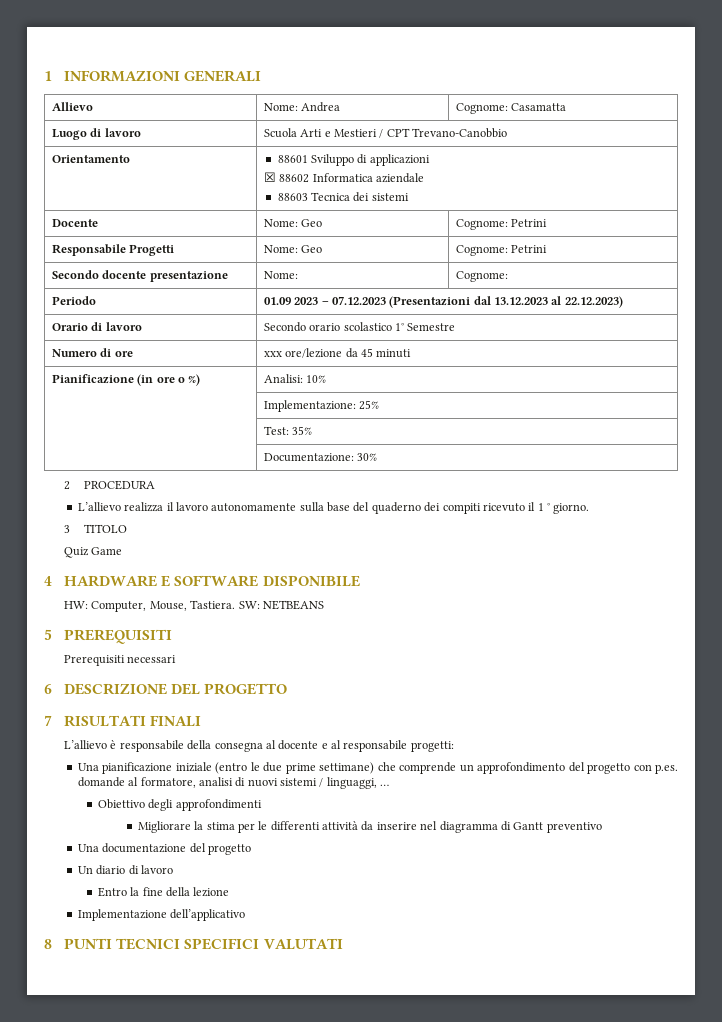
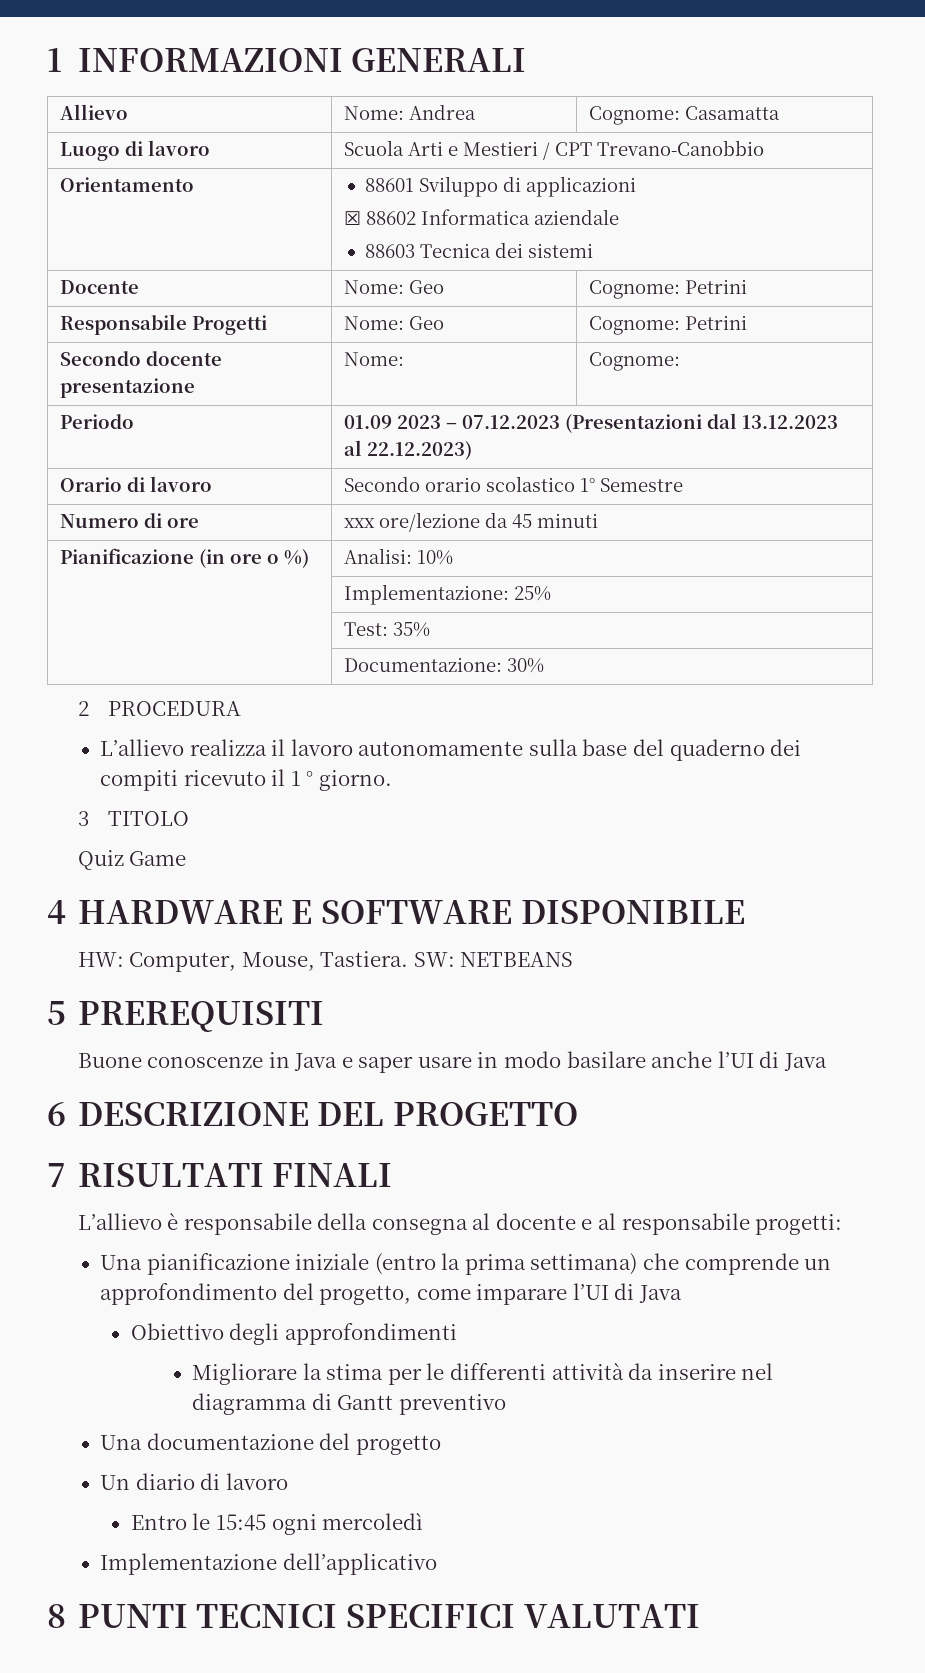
- Prerequisiti necessari
+ Buone conoscenze in Java e saper usare in modo basilare anche l’UI di Java
- Una pianificazione iniziale (entro le due prime settimane) che comprende un approfondimento del progetto con p.es. domande al formatore, analisi di nuovi sistemi / linguaggi, …
+ Una pianificazione iniziale (entro la prima settimana) che comprende un approfondimento del progetto, come imparare l’UI di Java
- Entro la fine della lezione
+ Entro le 15:45 ogni mercoledì

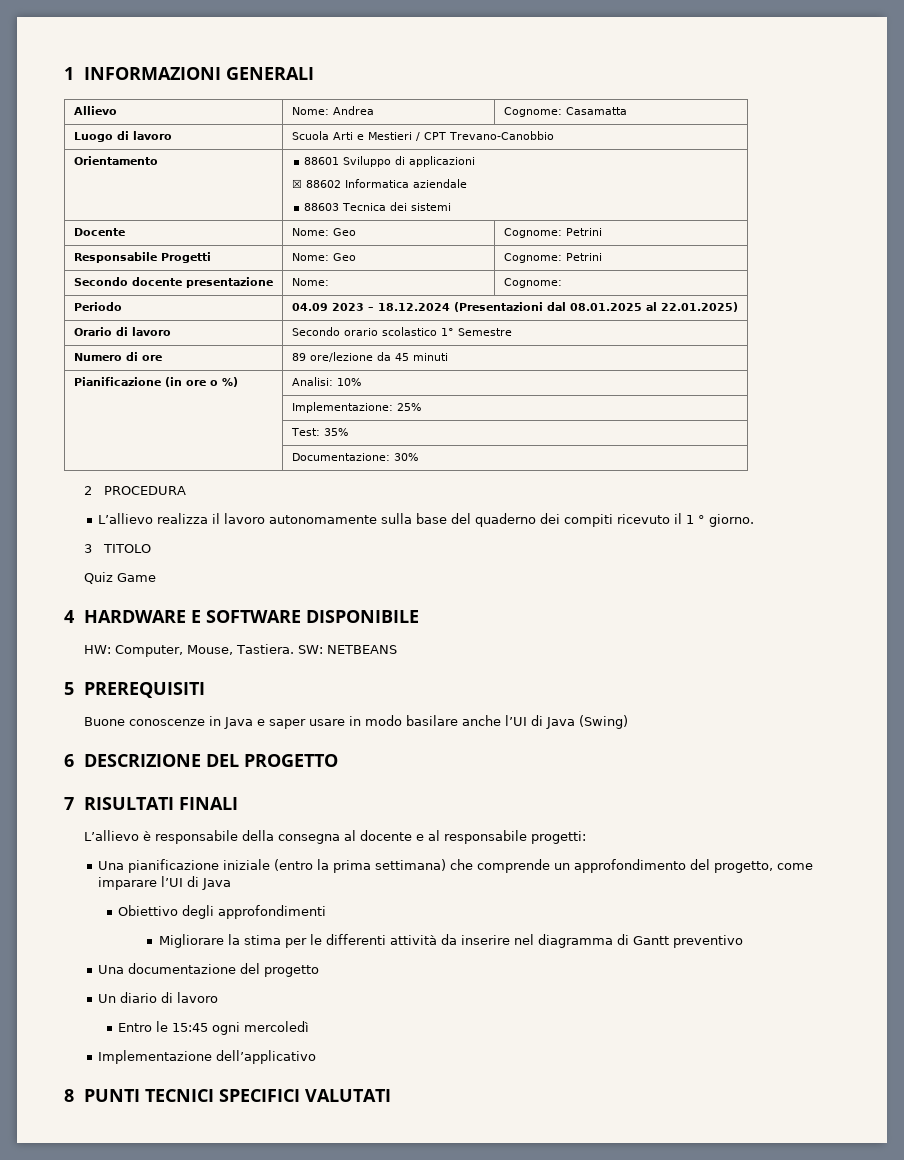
- Periodo | 01.09 2023 – 07.12.2023 (Presentazioni dal 13.12.2023 al 22.12.2023)
+ Periodo | 04.09 2023 – 18.12.2024 (Presentazioni dal 08.01.2025 al 22.01.2025)
- Numero di ore | xxx ore/lezione da 45 minuti
+ Numero di ore | 89 ore/lezione da 45 minuti
- Buone conoscenze in Java e saper usare in modo basilare anche l’UI di Java
+ Buone conoscenze in Java e saper usare in modo basilare anche l’UI di Java (Swing)

